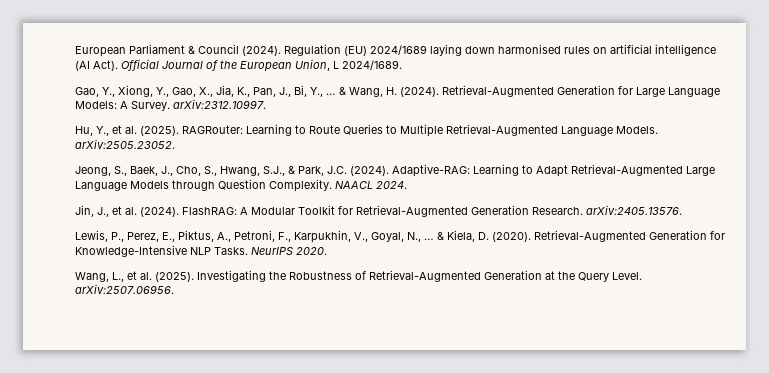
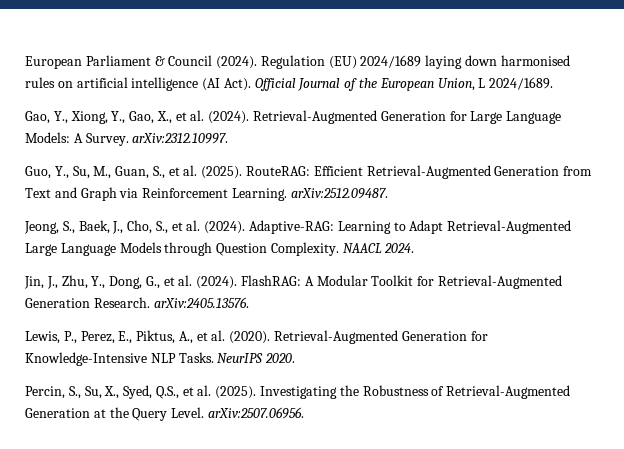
- Gao, Y., Xiong, Y., Gao, X., Jia, K., Pan, J., Bi, Y., … & Wang, H. (2024).
+ Gao, Y., Xiong, Y., Gao, X., et al. (2024).
- Hu, Y., et al. (2025). RAGRouter: Learning to Route Queries to Multiple Retrieval-Augmented Language Models. arXiv:2505.23052.
+ Guo, Y., Su, M., Guan, S., et al. (2025). RouteRAG: Efficient Retrieval-Augmented Generation from Text and Graph via Reinforcement Learning. arXiv:2512.09487.
- Jeong, S., Baek, J., Cho, S., Hwang, S.J., & Park, J.C. (2024).
+ Jeong, S., Baek, J., Cho, S., et al. (2024).
- Jin, J., et al. (2024).
+ Jin, J., Zhu, Y., Dong, G., et al. (2024).
- Lewis, P., Perez, E., Piktus, A., Petroni, F., Karpukhin, V., Goyal, N., … & Kiela, D. (2020).
+ Lewis, P., Perez, E., Piktus, A., et al. (2020).
- Wang, L., et al. (2025).
+ Percin, S., Su, X., Syed, Q.S., et al. (2025).

